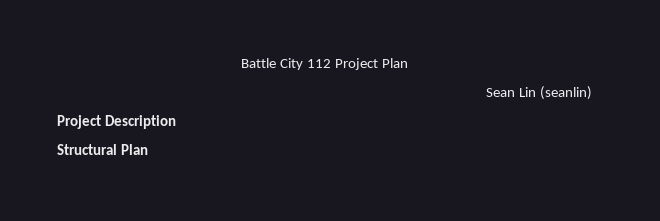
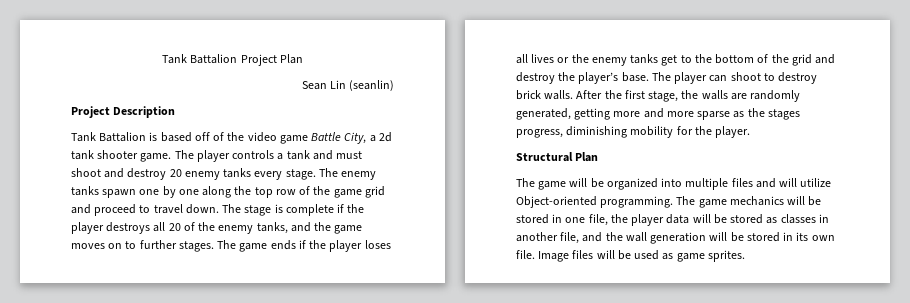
- Battle City 112 Project Plan
+ Tank Battalion Project Plan
+ Tank Battalion is based off of the video game Battle City, a 2d tank shooter game. The player controls a tank and must shoot and destroy 20 enemy tanks every stage. The enemy tanks spawn one by one along the top row of the game grid and proceed to travel down. The stage is complete if the player destroys all 20 of the enemy tanks, and the game moves on to further stages. The game ends if the player loses all lives or the enemy tanks get to the bottom of the grid and destroy the player’s base. The player can shoot to destroy brick walls. After the first stage, the walls are randomly generated, getting more and more sparse as the stages progress, diminishing mobility for the player.
  Structural Plan
+ The game will be organized into multiple files and will utilize Object-oriented programming. The game mechanics will be stored in one file, the player data will be stored as classes in another file, and the wall generation will be stored in its own file. Image files will be used as game sprites.

